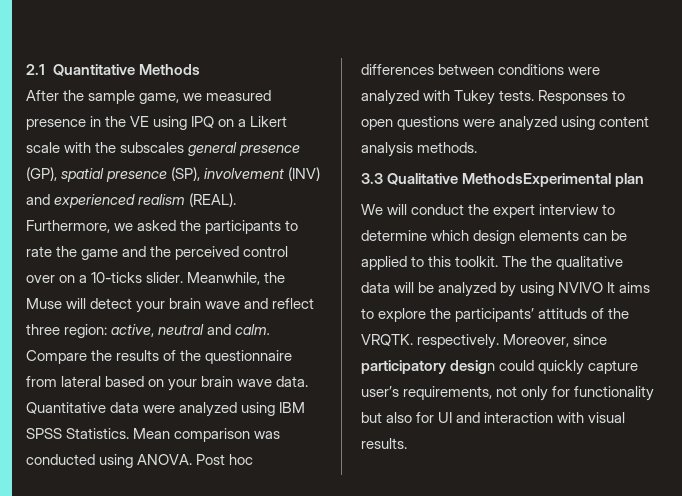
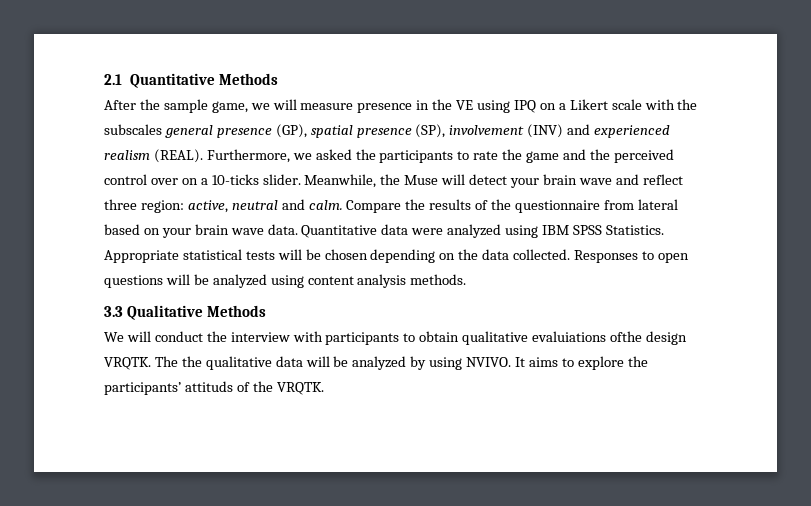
- After the sample game, we measured presence in the VE using IPQ on a Likert scale with the subscales general presence (GP), spatial presence (SP), involvement (INV) and experienced realism (REAL).
+ After the sample game, we will measure presence in the VE using IPQ on a Likert scale with the subscales general presence (GP), spatial presence (SP), involvement (INV) and experienced realism (REAL).
- Mean comparison was conducted using ANOVA. Post hoc differences between conditions were analyzed with Tukey tests.
+ Appropriate statistical tests will be chosen depending on the data collected.
- Responses to open questions were analyzed using content analysis methods.
+ Responses to open questions will be analyzed using content analysis methods.
- 3.3 Qualitative MethodsExperimental plan
+ 3.3 Qualitative Methods
- We will conduct the expert interview to determine which design elements can be applied to this toolkit.
+ We will conduct the interview with participants to obtain qualitative evaluiations ofthe design VRQTK.
- The the qualitative data will be analyzed by using NVIVO It aims to explore the participants’ attituds of the VRQTK. respectively. Moreover, since participatory design could quickly capture user’s requirements, not only for functionality but also for UI and interaction with visual results.
+ The the qualitative data will be analyzed by using NVIVO. It aims to explore the participants’ attituds of the VRQTK.

